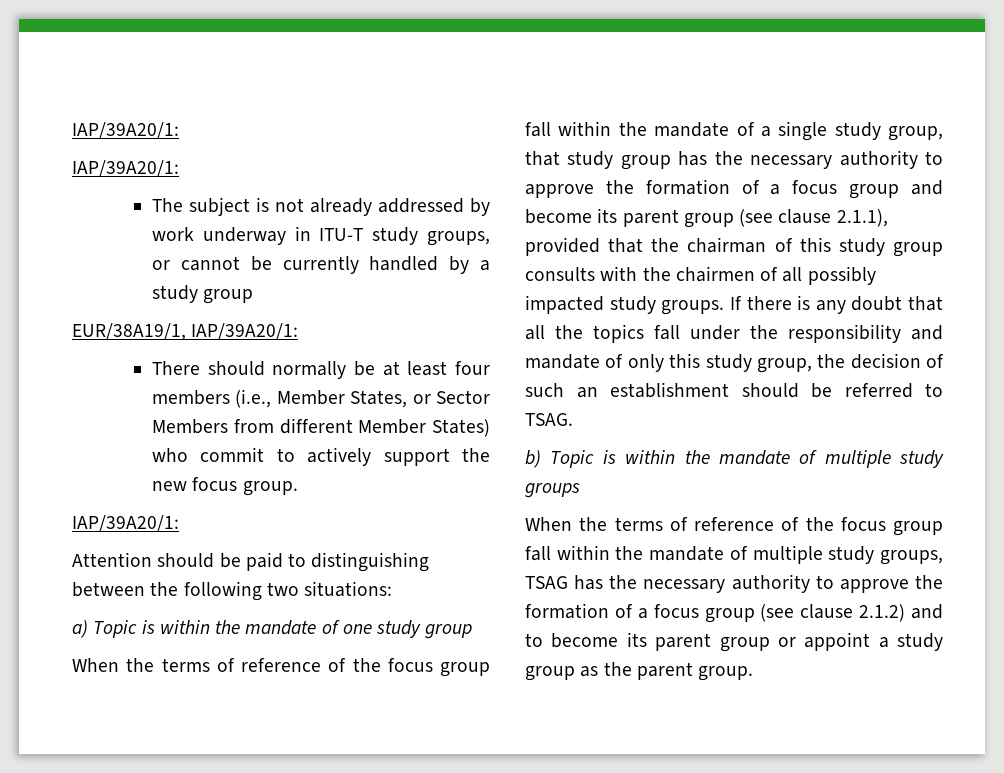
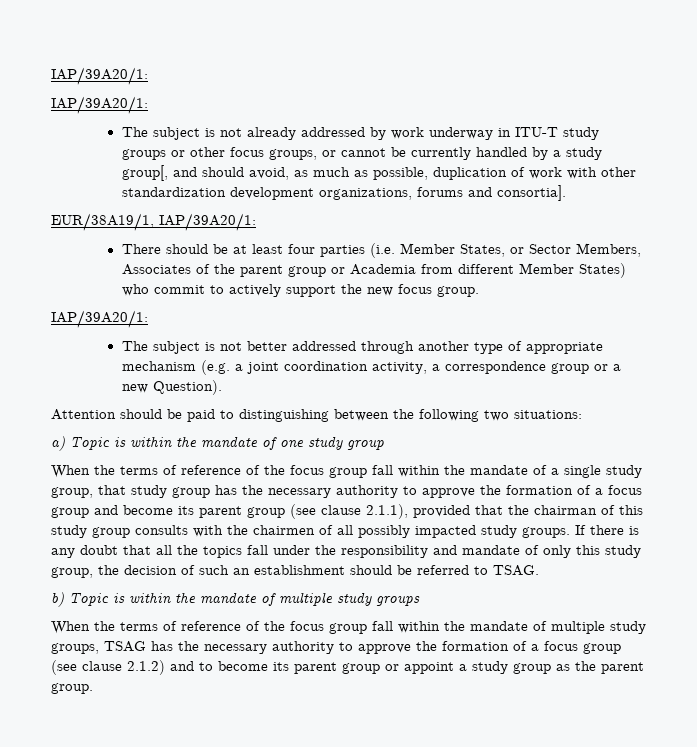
- The subject is not already addressed by work underway in ITU-T study groups, or cannot be currently handled by a study group
+ The subject is not already addressed by work underway in ITU-T study groups or other focus groups, or cannot be currently handled by a study group[, and should avoid, as much as possible, duplication of work with other standardization development organizations, forums and consortia].
- There should normally be at least four members (i.e., Member States, or Sector Members from different Member States) who commit to actively support the new focus group.
+ There should be at least four parties (i.e. Member States, or Sector Members, Associates of the parent group or Academia from different Member States) who commit to actively support the new focus group.
+ The subject is not better addressed through another type of appropriate mechanism (e.g. a joint coordination activity, a correspondence group or a new Question).

